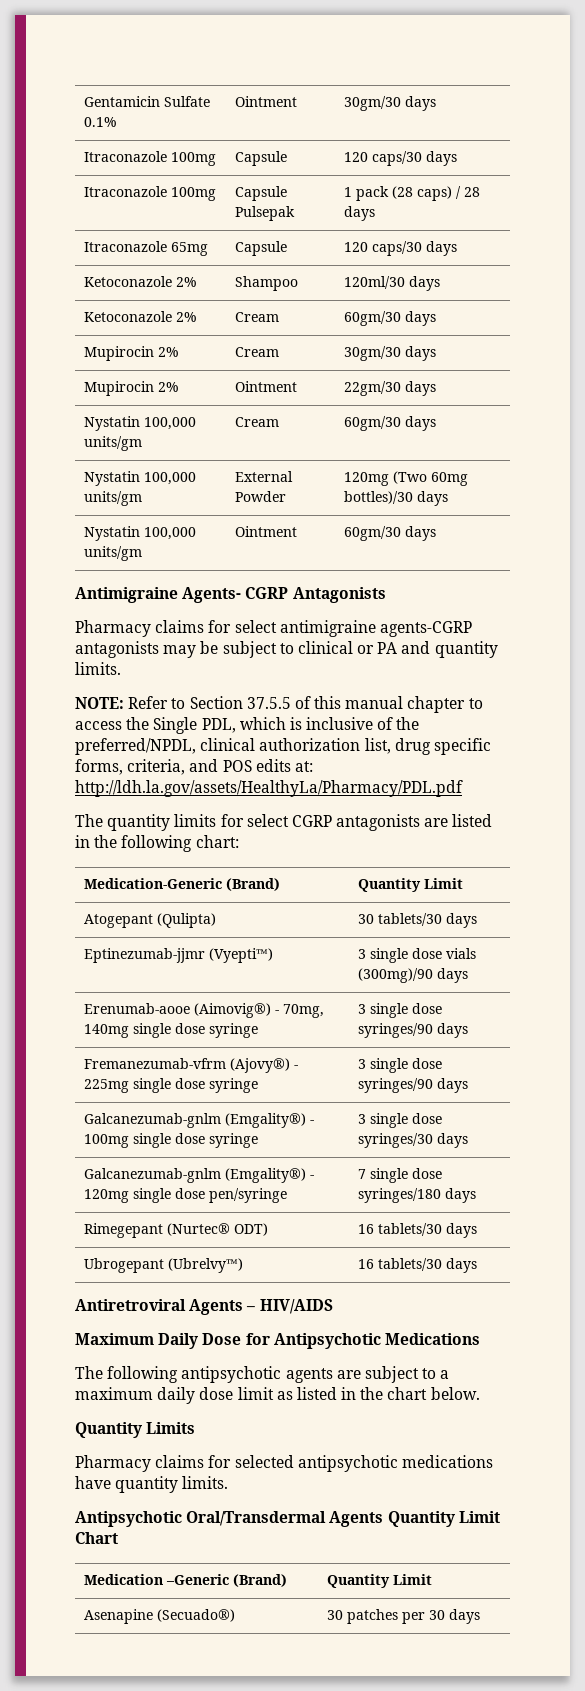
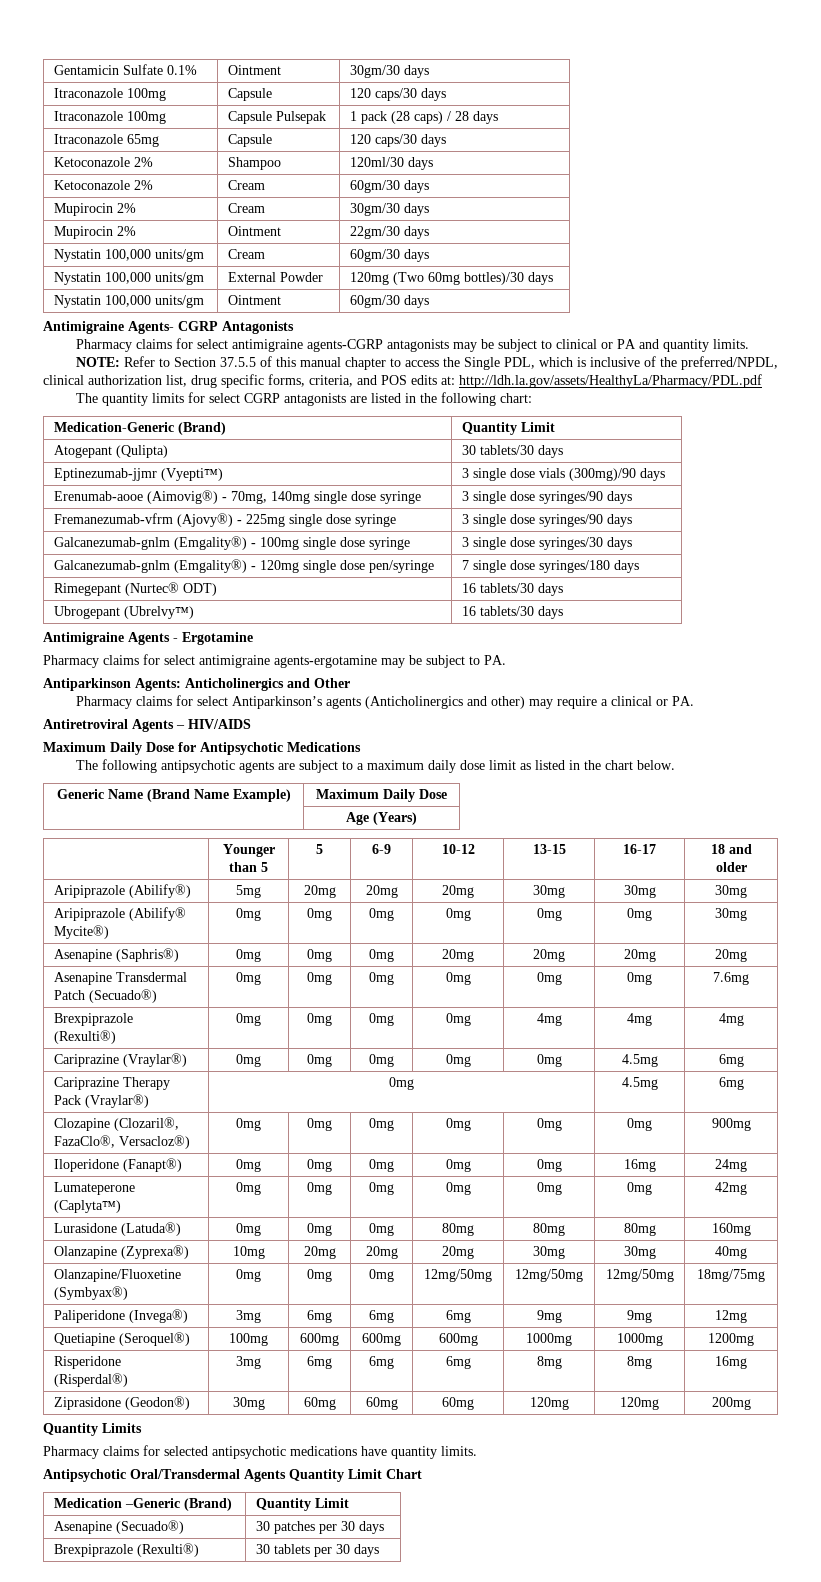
+ Antimigraine Agents - Ergotamine
+ Pharmacy claims for select antimigraine agents-ergotamine may be subject to PA.
+ Antiparkinson Agents: Anticholinergics and Other
+ Pharmacy claims for select Antiparkinson’s agents (Anticholinergics and other) may require a clinical or PA.
+ Generic Name (Brand Name Example) | Maximum Daily Dose
+ | Age (Years)
+ | Younger than 5 | 5 | 6-9 | 10-12 | 13-15 | 16-17 | 18 and older
+ Aripiprazole (Abilify®) | 5mg | 20mg | 20mg | 20mg | 30mg | 30mg | 30mg
+ Aripiprazole (Abilify® Mycite®) | 0mg | 0mg | 0mg | 0mg | 0mg | 0mg | 30mg
+ Asenapine (Saphris®) | 0mg | 0mg | 0mg | 20mg | 20mg | 20mg | 20mg
+ Asenapine Transdermal Patch (Secuado®) | 0mg | 0mg | 0mg | 0mg | 0mg | 0mg | 7.6mg
+ Brexpiprazole (Rexulti®) | 0mg | 0mg | 0mg | 0mg | 4mg | 4mg | 4mg
+ Cariprazine (Vraylar®) | 0mg | 0mg | 0mg | 0mg | 0mg | 4.5mg | 6mg
+ Cariprazine Therapy Pack (Vraylar®) | 0mg | 4.5mg | 6mg
+ Clozapine (Clozaril®, FazaClo®, Versacloz®) | 0mg | 0mg | 0mg | 0mg | 0mg | 0mg | 900mg
+ Iloperidone (Fanapt®) | 0mg | 0mg | 0mg | 0mg | 0mg | 16mg | 24mg
+ Lumateperone (Caplyta™) | 0mg | 0mg | 0mg | 0mg | 0mg | 0mg | 42mg
+ Lurasidone (Latuda®) | 0mg | 0mg | 0mg | 80mg | 80mg | 80mg | 160mg
+ Olanzapine (Zyprexa®) | 10mg | 20mg | 20mg | 20mg | 30mg | 30mg | 40mg
+ Olanzapine/Fluoxetine (Symbyax®) | 0mg | 0mg | 0mg | 12mg/50mg | 12mg/50mg | 12mg/50mg | 18mg/75mg
+ Paliperidone (Invega®) | 3mg | 6mg | 6mg | 6mg | 9mg | 9mg | 12mg
+ Quetiapine (Seroquel®) | 100mg | 600mg | 600mg | 600mg | 1000mg | 1000mg | 1200mg
+ Risperidone (Risperdal®) | 3mg | 6mg | 6mg | 6mg | 8mg | 8mg | 16mg
+ Ziprasidone (Geodon®) | 30mg | 60mg | 60mg | 60mg | 120mg | 120mg | 200mg
+ Brexpiprazole (Rexulti®) | 30 tablets per 30 days

